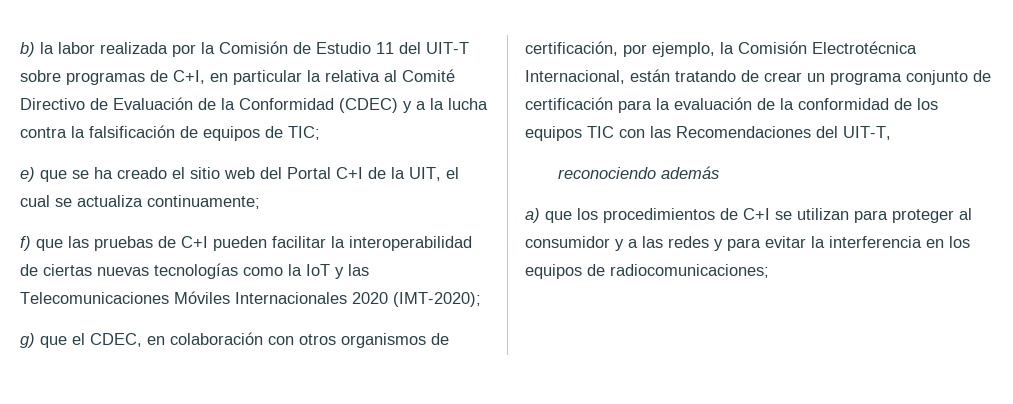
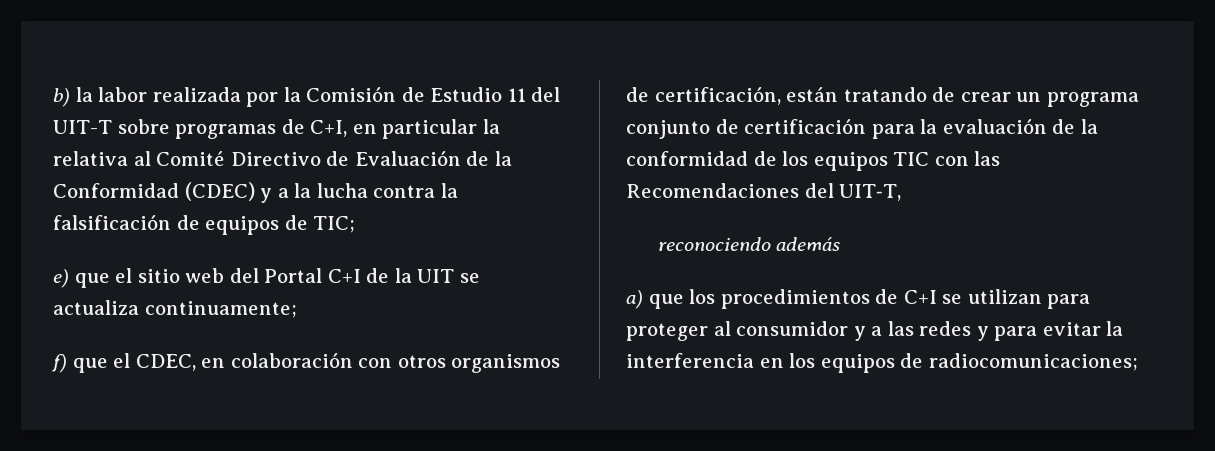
- e) que se ha creado el sitio web del Portal C+I de la UIT, el cual se actualiza continuamente;
+ e) que el sitio web del Portal C+I de la UIT se actualiza continuamente;
- f) que las pruebas de C+I pueden facilitar la interoperabilidad de ciertas nuevas tecnologías como la IoT y las Telecomunicaciones Móviles Internacionales 2020 (IMT-2020);
- g) que el CDEC, en colaboración con otros organismos de certificación, por ejemplo, la Comisión Electrotécnica Internacional, están tratando de crear un programa conjunto de certificación para la evaluación de la conformidad de los equipos TIC con las Recomendaciones del UIT‐T,
+ f) que el CDEC, en colaboración con otros organismos de certificación, están tratando de crear un programa conjunto de certificación para la evaluación de la conformidad de los equipos TIC con las Recomendaciones del UIT‐T,

